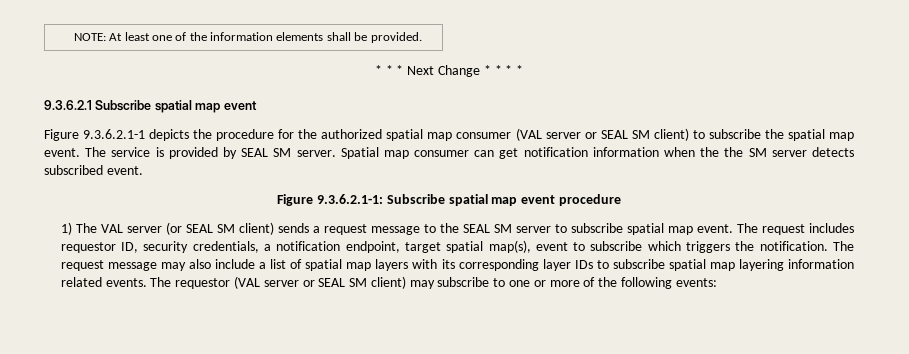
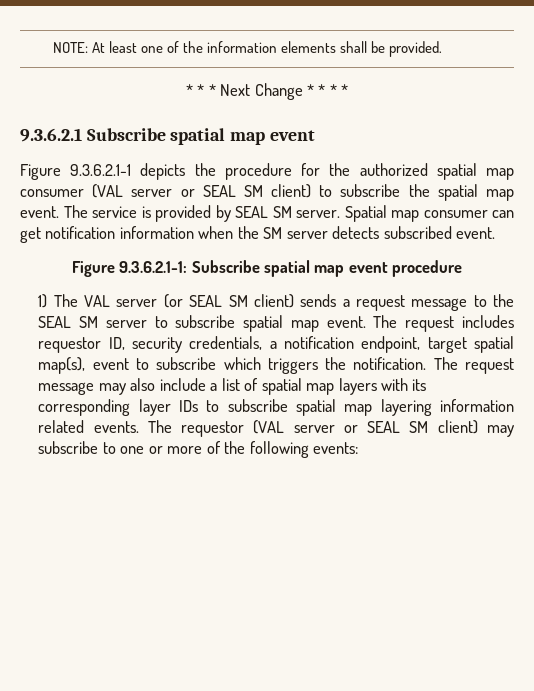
- Spatial map consumer can get notification information when the the SM server detects subscribed event.
+ Spatial map consumer can get notification information when the SM server detects subscribed event.

